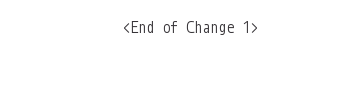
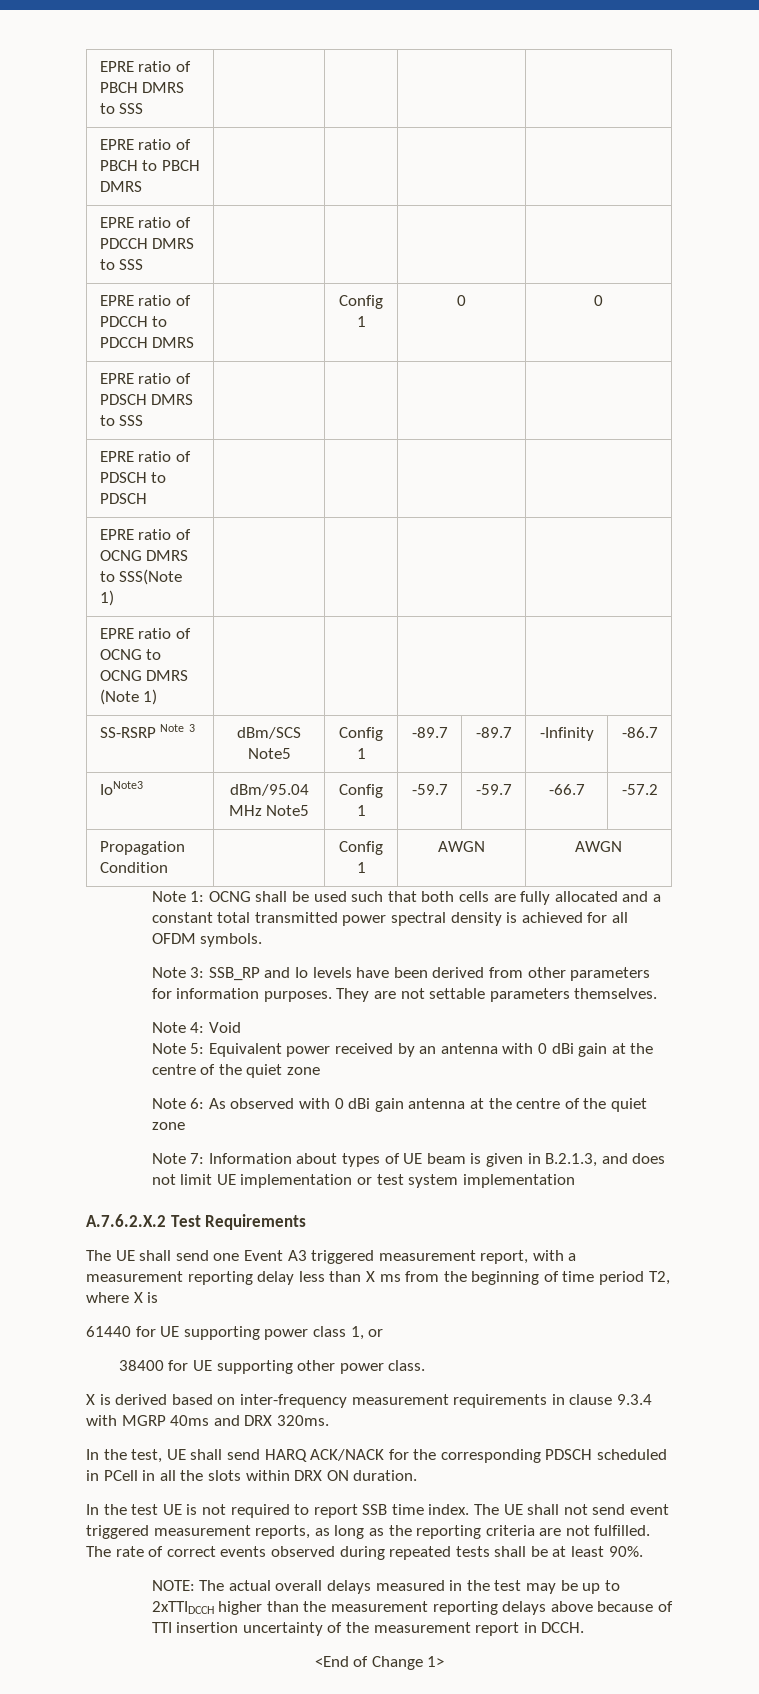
+ EPRE ratio of PBCH DMRS to SSS | | | |
+ EPRE ratio of PBCH to PBCH DMRS | | | |
+ EPRE ratio of PDCCH DMRS to SSS | | | |
+ EPRE ratio of PDCCH to PDCCH DMRS | | Config 1 | 0 | 0
+ EPRE ratio of PDSCH DMRS to SSS | | | |
+ EPRE ratio of PDSCH to PDSCH | | | |
+ EPRE ratio of OCNG DMRS to SSS(Note 1) | | | |
+ EPRE ratio of OCNG to OCNG DMRS (Note 1) | | | |
+ SS-RSRP Note 3 | dBm/SCS Note5 | Config 1 | -89.7 | -89.7 | -Infinity | -86.7
+ IoNote3 | dBm/95.04 MHz Note5 | Config 1 | -59.7 | -59.7 | -66.7 | -57.2
+ Propagation Condition | | Config 1 | AWGN | AWGN
+ Note 1: OCNG shall be used such that both cells are fully allocated and a constant total transmitted power spectral density is achieved for all OFDM symbols.
+ Note 3: SSB_RP and Io levels have been derived from other parameters for information purposes. They are not settable parameters themselves.
+ Note 4: Void
+ Note 5: Equivalent power received by an antenna with 0 dBi gain at the centre of the quiet zone
+ Note 6: As observed with 0 dBi gain antenna at the centre of the quiet zone
+ Note 7: Information about types of UE beam is given in B.2.1.3, and does not limit UE implementation or test system implementation
+ A.7.6.2.X.2 Test Requirements
+ The UE shall send one Event A3 triggered measurement report, with a measurement reporting delay less than X ms from the beginning of time period T2, where X is
+ 61440 for UE supporting power class 1, or
+ 38400 for UE supporting other power class.
+ X is derived based on inter-frequency measurement requirements in clause 9.3.4 with MGRP 40ms and DRX 320ms.
+ In the test, UE shall send HARQ ACK/NACK for the corresponding PDSCH scheduled in PCell in all the slots within DRX ON duration.
+ In the test UE is not required to report SSB time index. The UE shall not send event triggered measurement reports, as long as the reporting criteria are not fulfilled. The rate of correct events observed during repeated tests shall be at least 90%.
+ NOTE: The actual overall delays measured in the test may be up to 2xTTIDCCH higher than the measurement reporting delays above because of TTI insertion uncertainty of the measurement report in DCCH.

